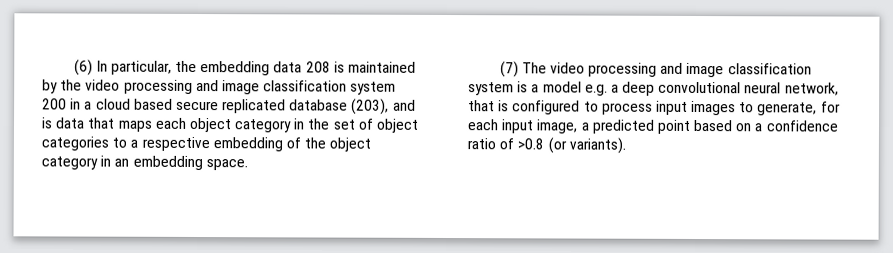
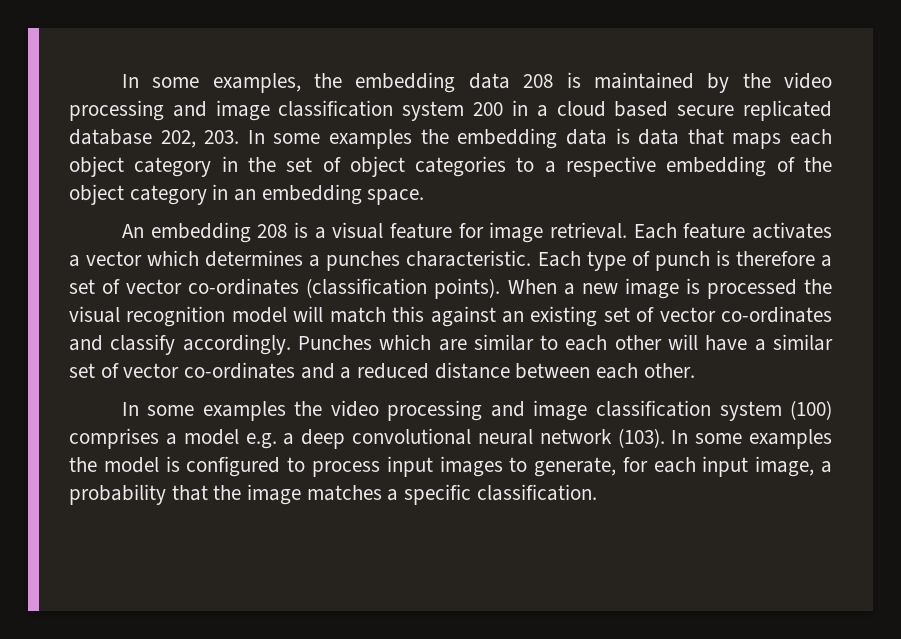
- (6) In particular, the embedding data 208 is maintained by the video processing and image classification system 200 in a cloud based secure replicated database (203), and is data that maps each object category in the set of object categories to a respective embedding of the object category in an embedding space.
+ In some examples, the embedding data 208 is maintained by the video processing and image classification system 200 in a cloud based secure replicated database 202, 203. In some examples the embedding data is data that maps each object category in the set of object categories to a respective embedding of the object category in an embedding space.
- (7) The video processing and image classification system is a model e.g. a deep convolutional neural network, that is configured to process input images to generate, for each input image, a predicted point based on a confidence ratio of >0.8 (or variants).
+ An embedding 208 is a visual feature for image retrieval. Each feature activates a vector which determines a punches characteristic. Each type of punch is therefore a set of vector co-ordinates (classification points). When a new image is processed the visual recognition model will match this against an existing set of vector co-ordinates and classify accordingly. Punches which are similar to each other will have a similar set of vector co-ordinates and a reduced distance between each other.
+ In some examples the video processing and image classification system (100) comprises a model e.g. a deep convolutional neural network (103). In some examples the model is configured to process input images to generate, for each input image, a probability that the image matches a specific classification.

